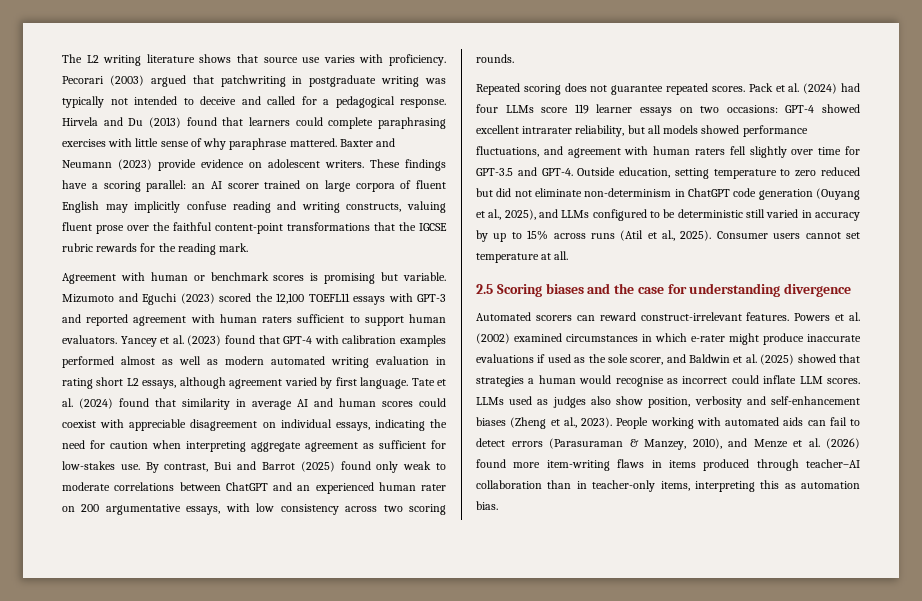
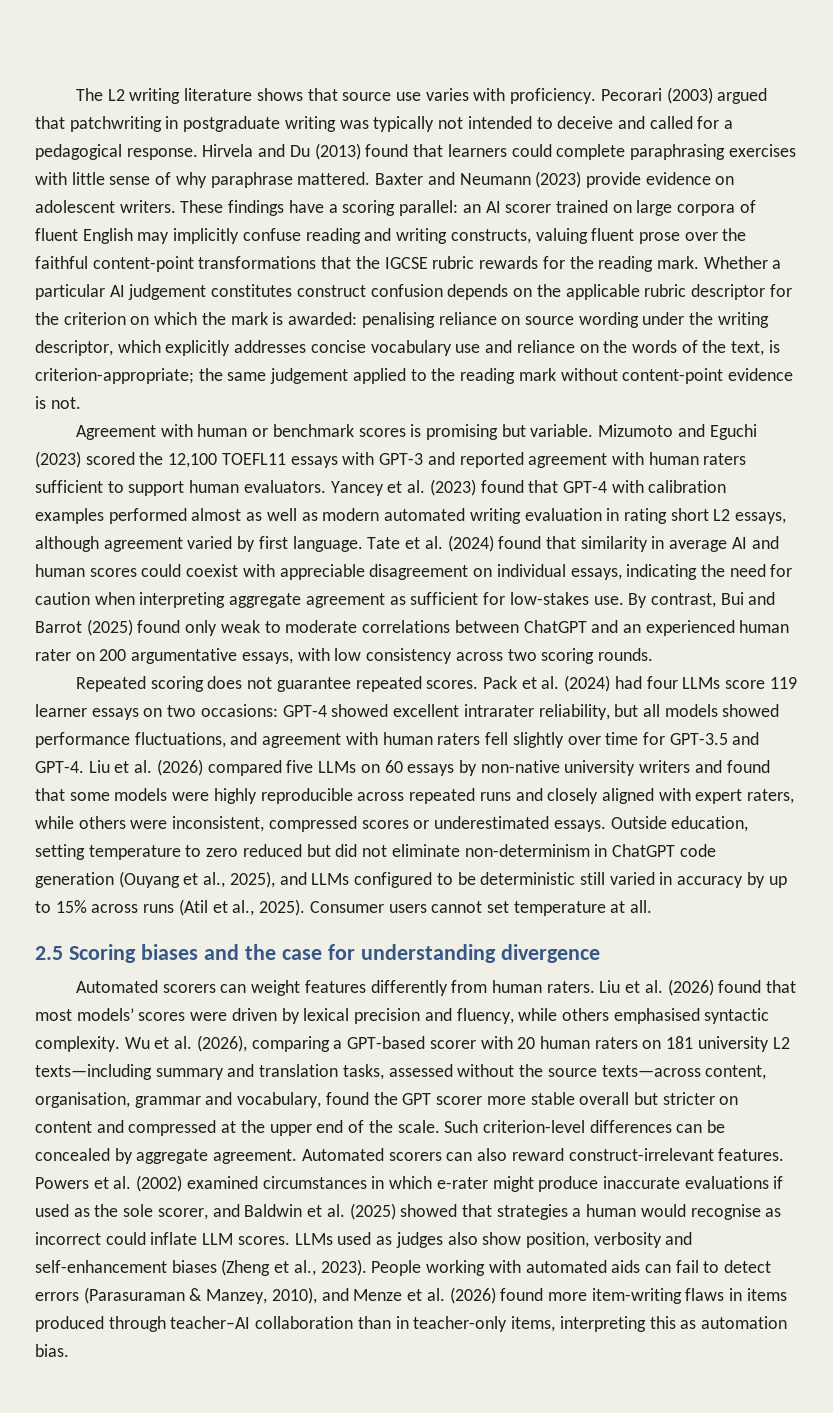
+ Whether a particular AI judgement constitutes construct confusion depends on the applicable rubric descriptor for the criterion on which the mark is awarded: penalising reliance on source wording under the writing descriptor, which explicitly addresses concise vocabulary use and reliance on the words of the text, is criterion-appropriate; the same judgement applied to the reading mark without content-point evidence is not.
+ Liu et al. (2026) compared five LLMs on 60 essays by non-native university writers and found that some models were highly reproducible across repeated runs and closely aligned with expert raters, while others were inconsistent, compressed scores or underestimated essays.
- Automated scorers can reward construct-irrelevant features.
+ Automated scorers can weight features differently from human raters. Liu et al. (2026) found that most models’ scores were driven by lexical precision and fluency, while others emphasised syntactic complexity. Wu et al. (2026), comparing a GPT-based scorer with 20 human raters on 181 university L2 texts—including summary and translation tasks, assessed without the source texts—across content, organisation, grammar and vocabulary, found the GPT scorer more stable overall but stricter on content and compressed at the upper end of the scale. Such criterion-level differences can be concealed by aggregate agreement. Automated scorers can also reward construct-irrelevant features.

